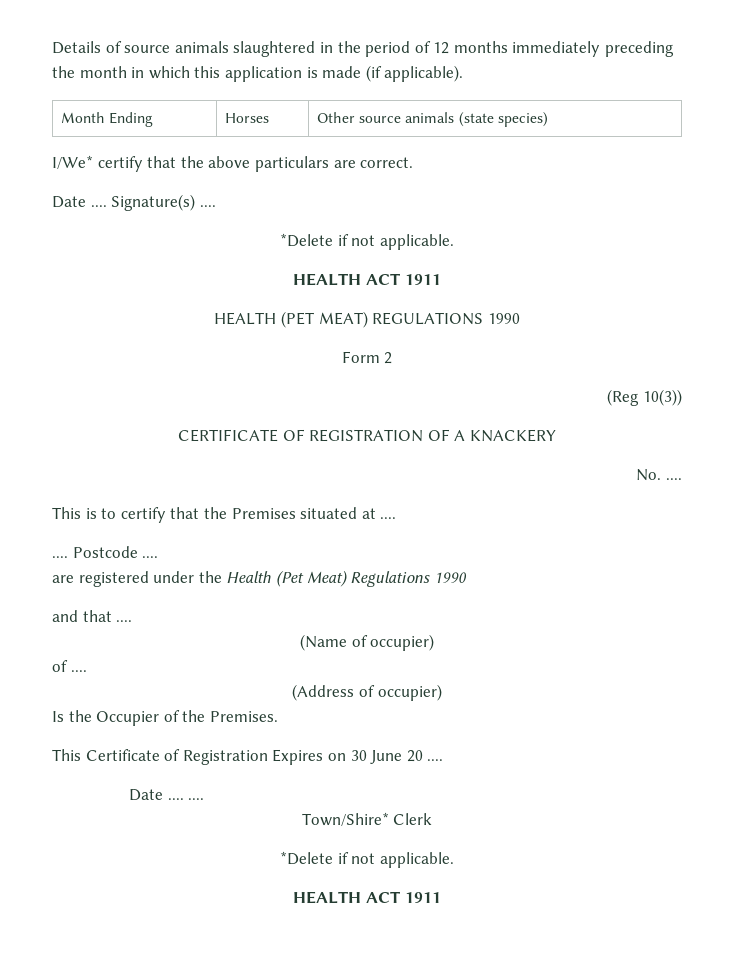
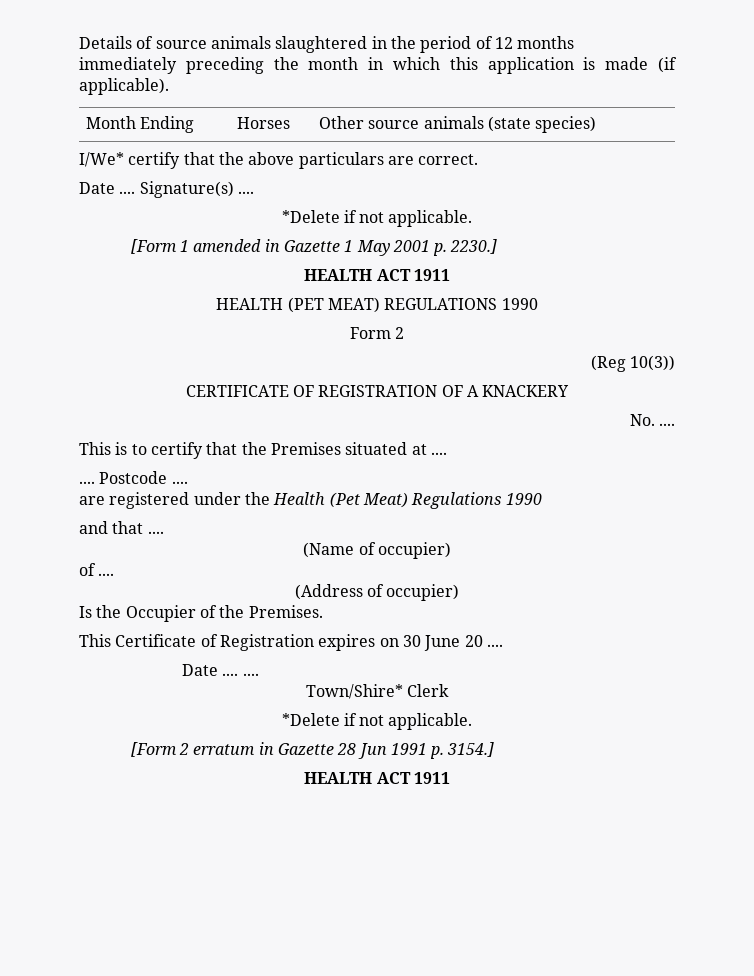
+ [Form 1 amended in Gazette 1 May 2001 p. 2230.]
- This Certificate of Registration Expires on 30 June 20 ....
+ This Certificate of Registration expires on 30 June 20 ....
+ [Form 2 erratum in Gazette 28 Jun 1991 p. 3154.]

